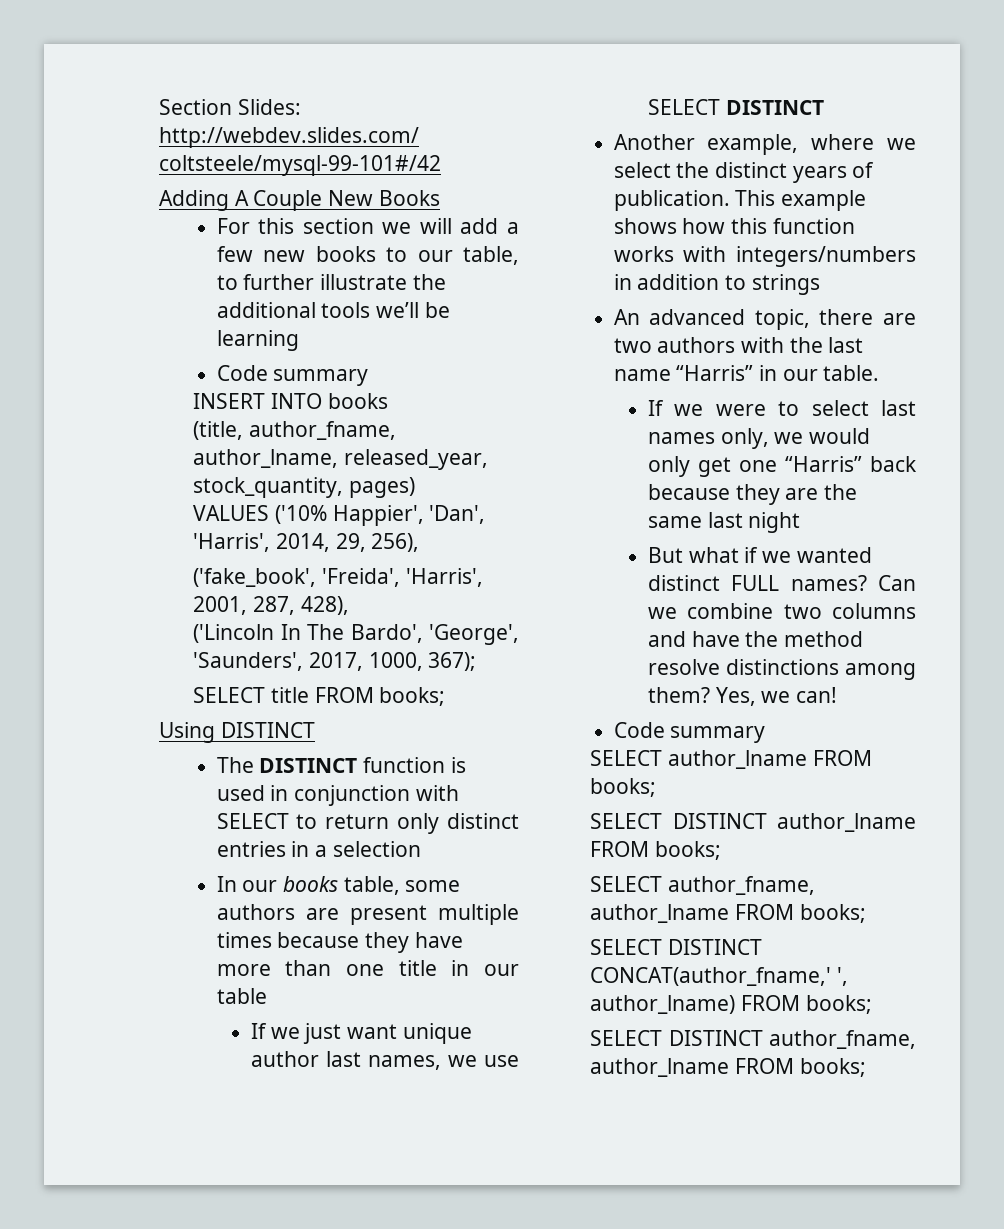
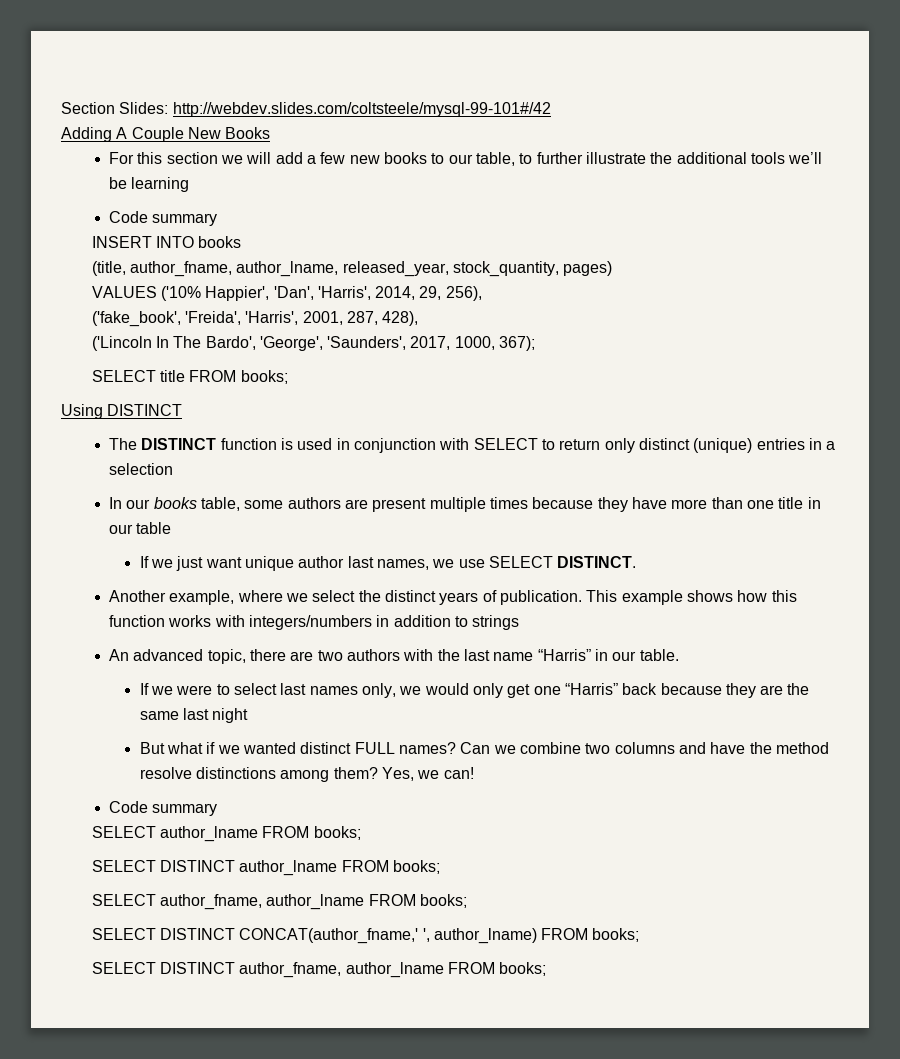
- The DISTINCT function is used in conjunction with SELECT to return only distinct entries in a selection
+ The DISTINCT function is used in conjunction with SELECT to return only distinct (unique) entries in a selection
- If we just want unique author last names, we use SELECT DISTINCT
+ If we just want unique author last names, we use SELECT DISTINCT.

